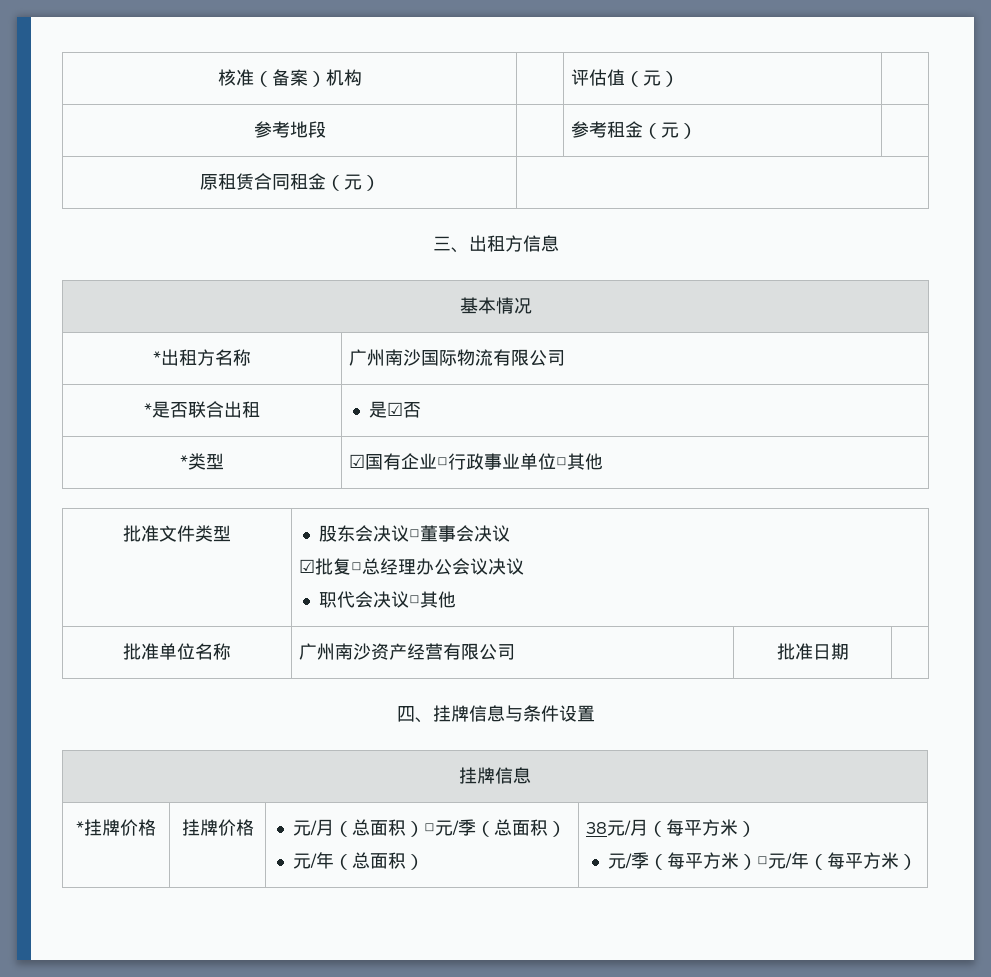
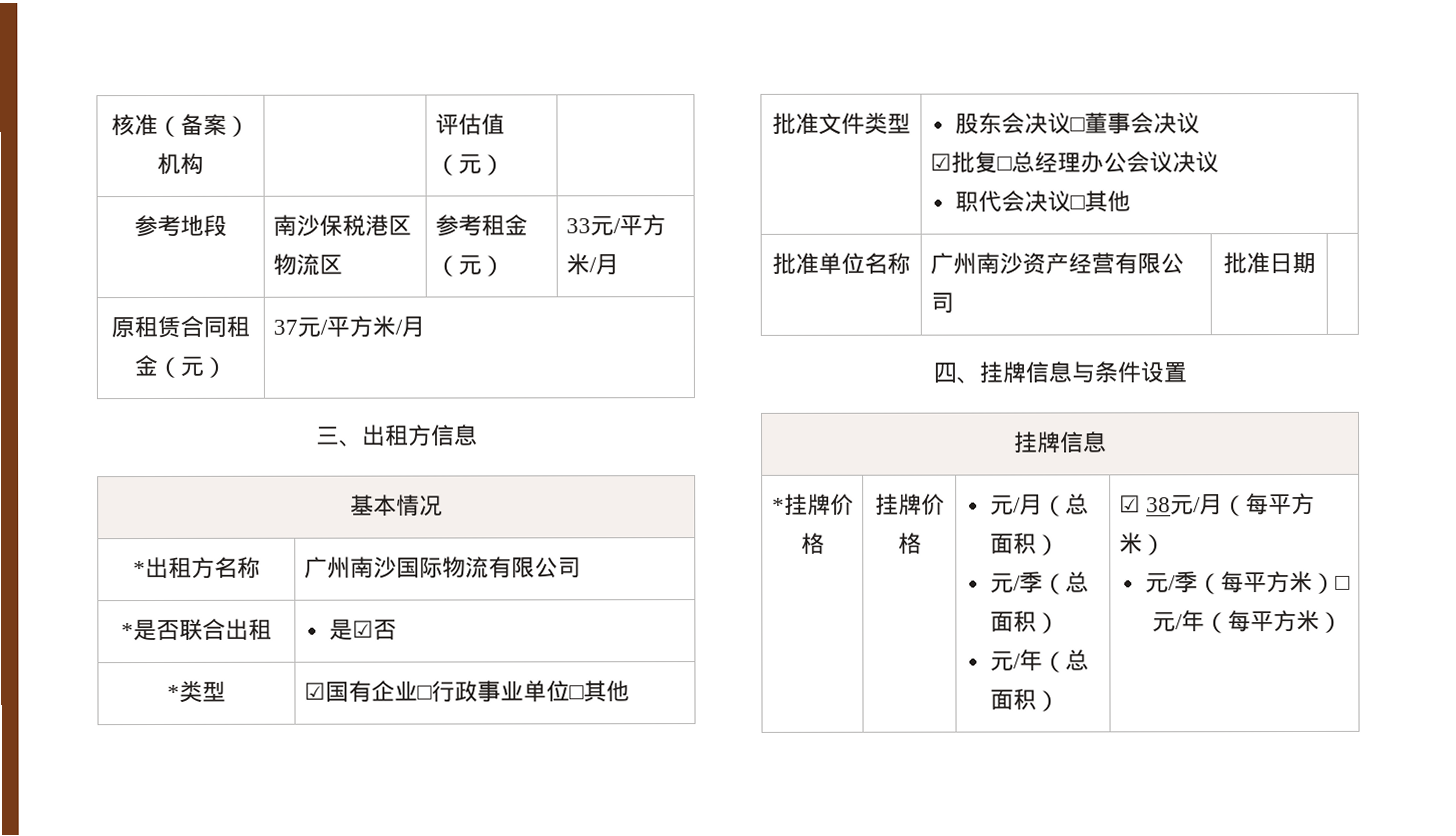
- 参考地段 | | 参考租金（元） |
+ 参考地段 | 南沙保税港区物流区 | 参考租金（元） | 33元/平方米/月
- 原租赁合同租金（元） |
+ 原租赁合同租金（元） | 37元/平方米/月
- *挂牌价格 | 挂牌价格 | 元/月（总面积）□元/季（总面积）
- 元/年（总面积） | 38元/月（每平方米）
+ *挂牌价格 | 挂牌价格 | 元/月（总面积）
+ 元/季（总面积）
+ 元/年（总面积） | ☑ 38元/月（每平方米）

